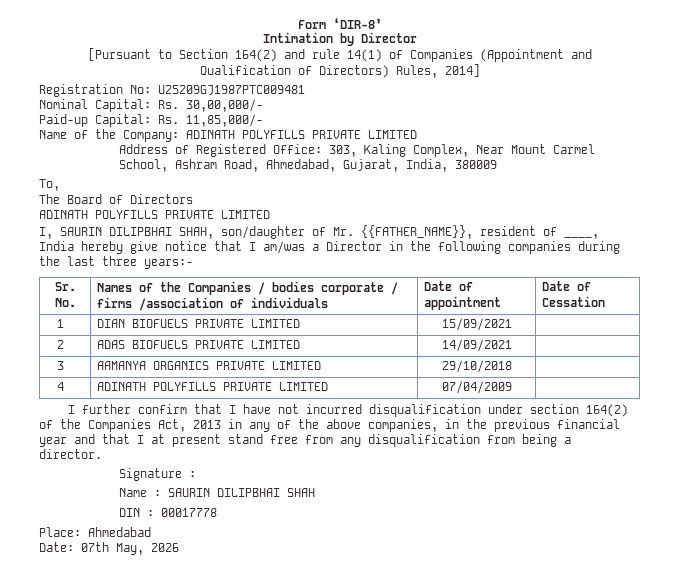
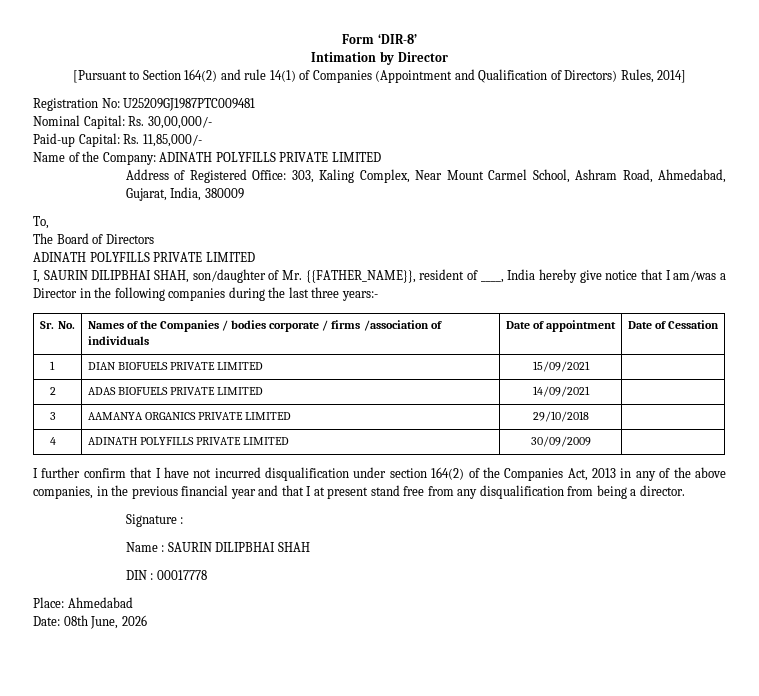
- 4 | ADINATH POLYFILLS PRIVATE LIMITED | 07/04/2009 |
+ 4 | ADINATH POLYFILLS PRIVATE LIMITED | 30/09/2009 |
- Date: 07th May, 2026
+ Date: 08th June, 2026

